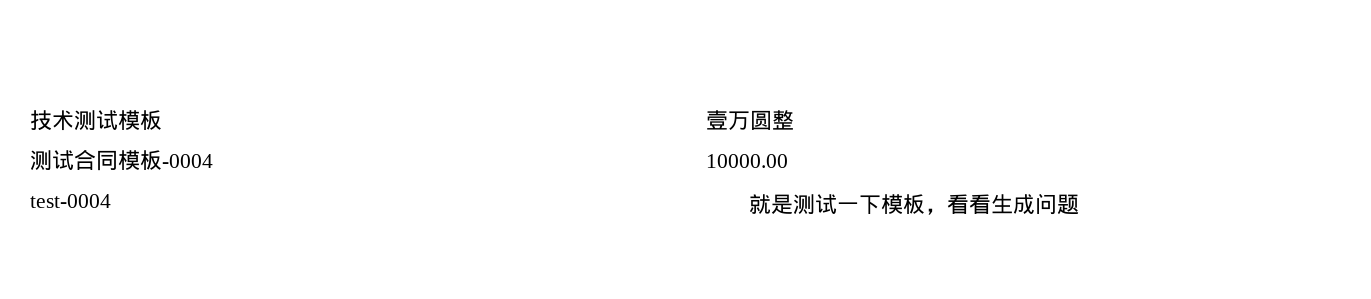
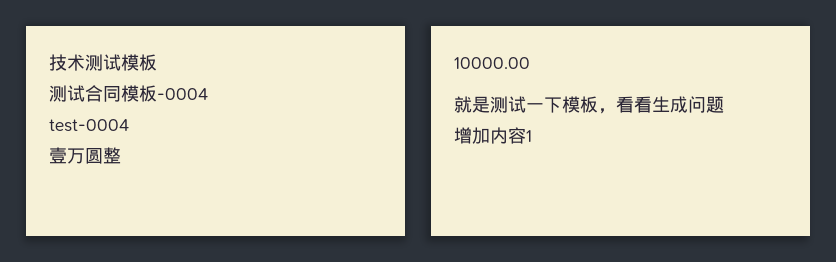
+ 增加内容1

